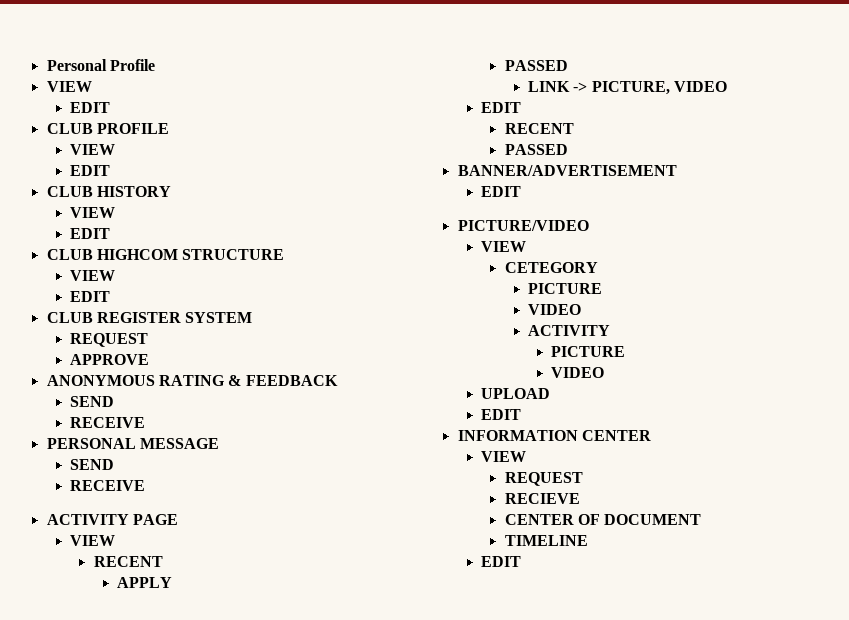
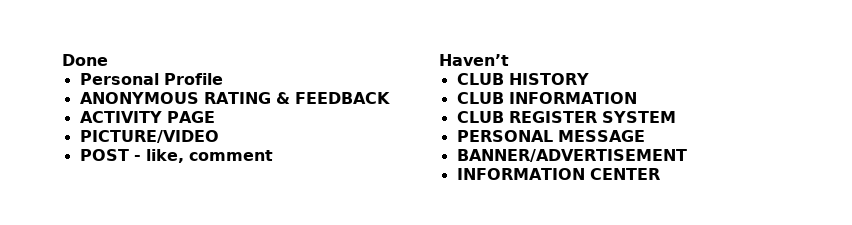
+ Done
  Personal Profile
- VIEW
- EDIT
- CLUB PROFILE
- VIEW
- EDIT
+ ANONYMOUS RATING & FEEDBACK
+ ACTIVITY PAGE
+ PICTURE/VIDEO
+ POST - like, comment
+ Haven’t
  CLUB HISTORY
- VIEW
- EDIT
- CLUB HIGHCOM STRUCTURE
- VIEW
- EDIT
+ CLUB INFORMATION
  CLUB REGISTER SYSTEM
- REQUEST
- APPROVE
- ANONYMOUS RATING & FEEDBACK
- SEND
- RECEIVE
  PERSONAL MESSAGE
- SEND
- RECEIVE
- ACTIVITY PAGE
- VIEW
- RECENT
- APPLY
- PASSED
- LINK -> PICTURE, VIDEO
- EDIT
- RECENT
- PASSED
  BANNER/ADVERTISEMENT
- EDIT
- PICTURE/VIDEO
- VIEW
- CETEGORY
- PICTURE
- VIDEO
- ACTIVITY
- PICTURE
- VIDEO
- UPLOAD
- EDIT
  INFORMATION CENTER
- VIEW
- REQUEST
- RECIEVE
- CENTER OF DOCUMENT
- TIMELINE
- EDIT

